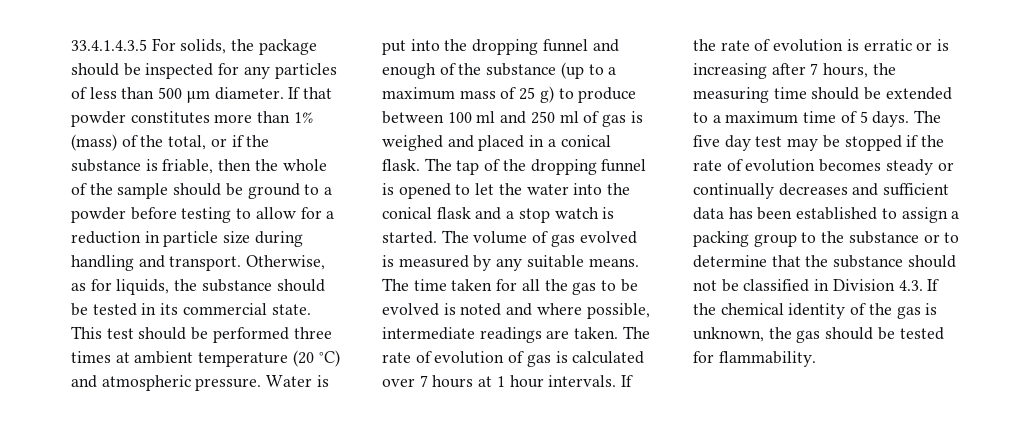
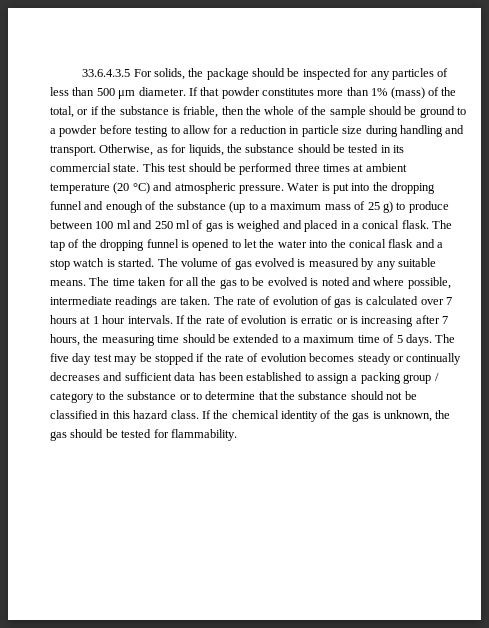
- 33.4.1.4.3.5 For solids, the package should be inspected for any particles of less than 500 μm diameter.
+ 33.6.4.3.5 For solids, the package should be inspected for any particles of less than 500 μm diameter.
- The five day test may be stopped if the rate of evolution becomes steady or continually decreases and sufficient data has been established to assign a packing group to the substance or to determine that the substance should not be classified in Division 4.3. If the chemical identity of the gas is unknown, the gas should be tested for flammability.
+ The five day test may be stopped if the rate of evolution becomes steady or continually decreases and sufficient data has been established to assign a packing group / category to the substance or to determine that the substance should not be classified in this hazard class. If the chemical identity of the gas is unknown, the gas should be tested for flammability.

